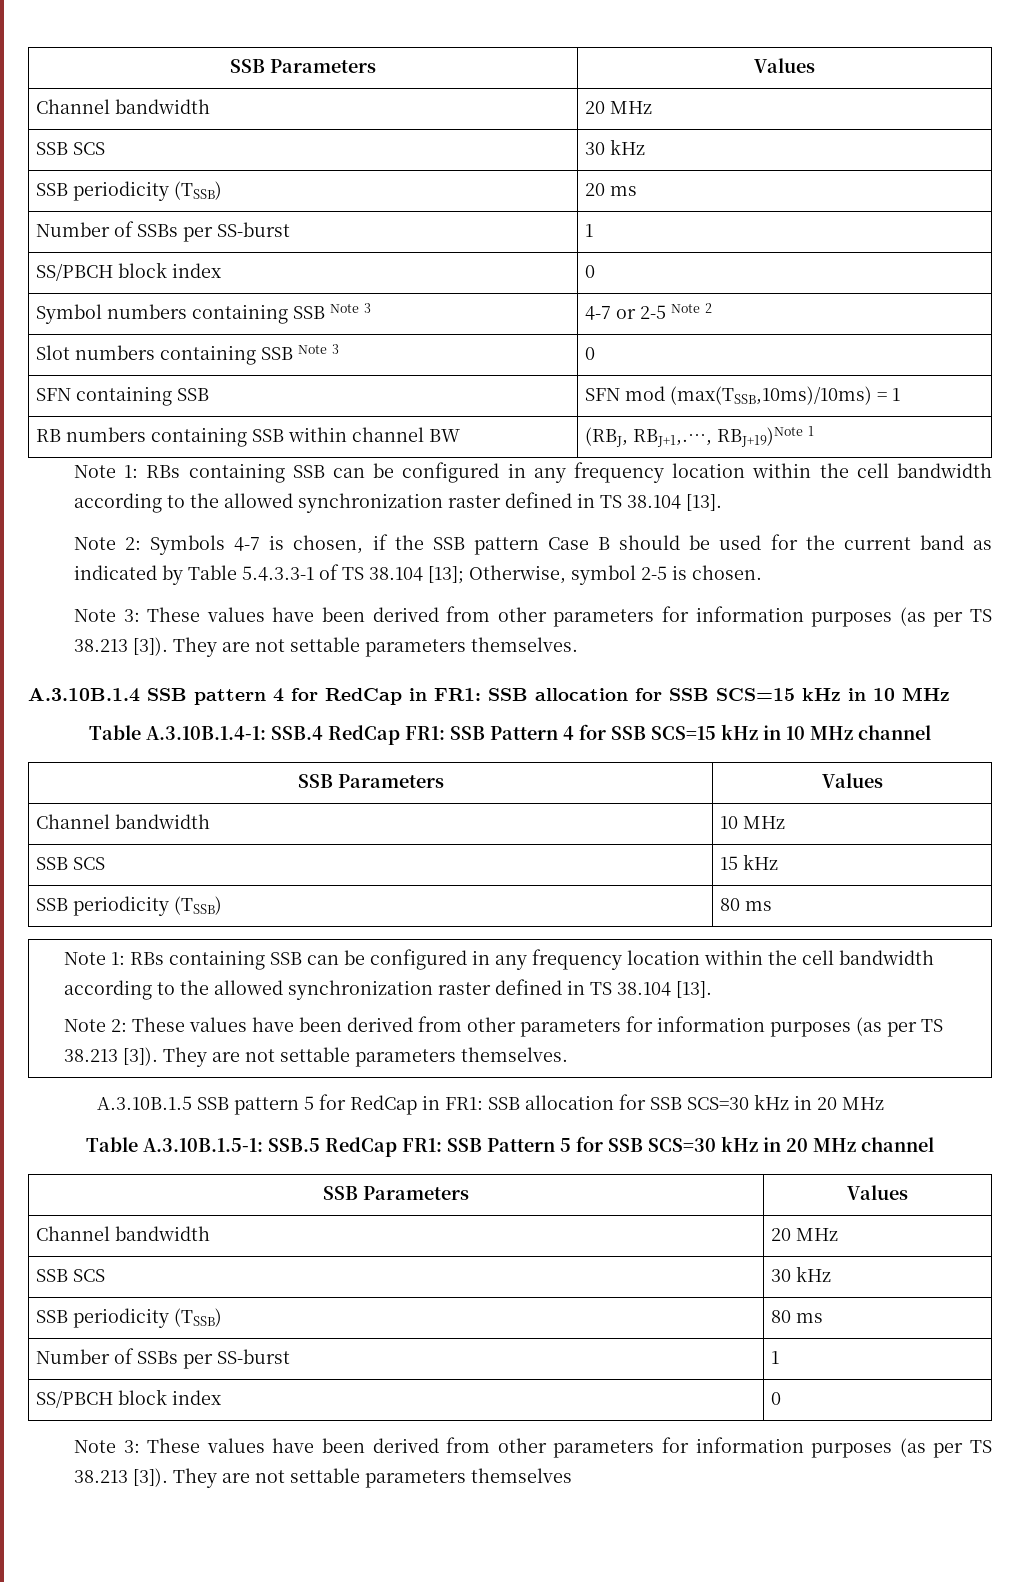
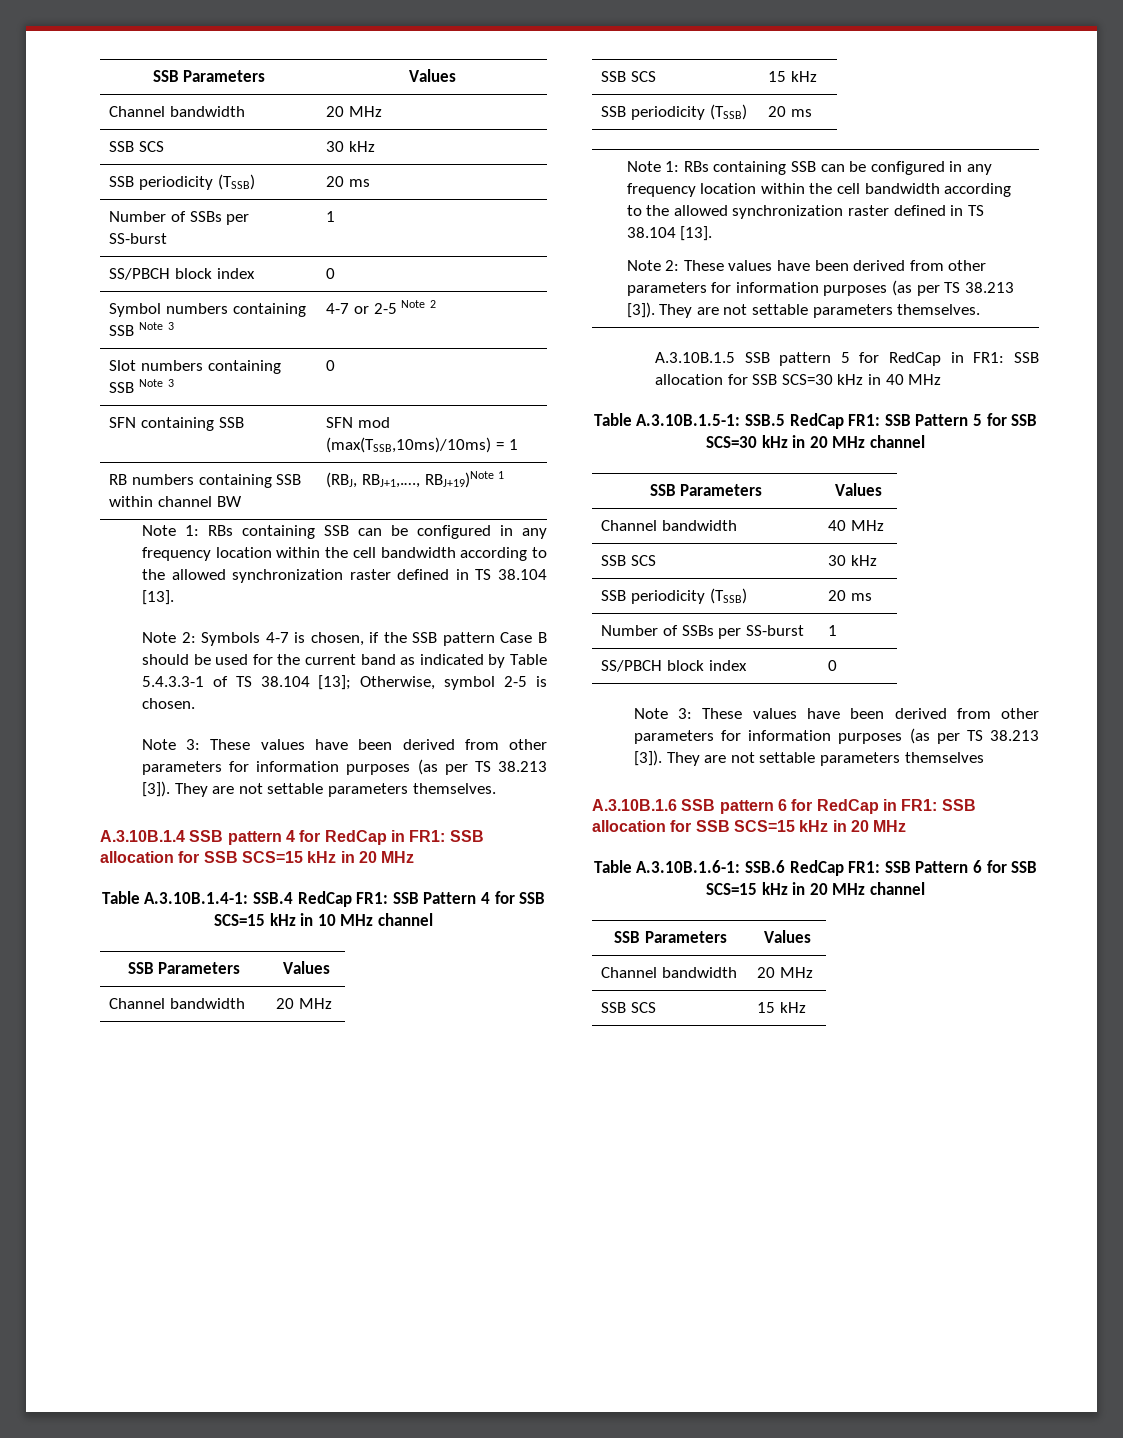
- A.3.10B.1.4 SSB pattern 4 for RedCap in FR1: SSB allocation for SSB SCS=15 kHz in 10 MHz
+ A.3.10B.1.4 SSB pattern 4 for RedCap in FR1: SSB allocation for SSB SCS=15 kHz in 20 MHz
  Table A.3.10B.1.4-1: SSB.4 RedCap FR1: SSB Pattern 4 for SSB SCS=15 kHz in 10 MHz channel
  SSB Parameters | Values
- Channel bandwidth | 10 MHz
+ Channel bandwidth | 20 MHz
  SSB SCS | 15 kHz
- SSB periodicity (TSSB) | 80 ms
+ SSB periodicity (TSSB) | 20 ms
- A.3.10B.1.5 SSB pattern 5 for RedCap in FR1: SSB allocation for SSB SCS=30 kHz in 20 MHz
+ A.3.10B.1.5 SSB pattern 5 for RedCap in FR1: SSB allocation for SSB SCS=30 kHz in 40 MHz
  Table A.3.10B.1.5-1: SSB.5 RedCap FR1: SSB Pattern 5 for SSB SCS=30 kHz in 20 MHz channel
  SSB Parameters | Values
- Channel bandwidth | 20 MHz
+ Channel bandwidth | 40 MHz
  SSB SCS | 30 kHz
- SSB periodicity (TSSB) | 80 ms
+ SSB periodicity (TSSB) | 20 ms
+ A.3.10B.1.6 SSB pattern 6 for RedCap in FR1: SSB allocation for SSB SCS=15 kHz in 20 MHz
+ Table A.3.10B.1.6-1: SSB.6 RedCap FR1: SSB Pattern 6 for SSB SCS=15 kHz in 20 MHz channel
+ SSB Parameters | Values
+ Channel bandwidth | 20 MHz
+ SSB SCS | 15 kHz

